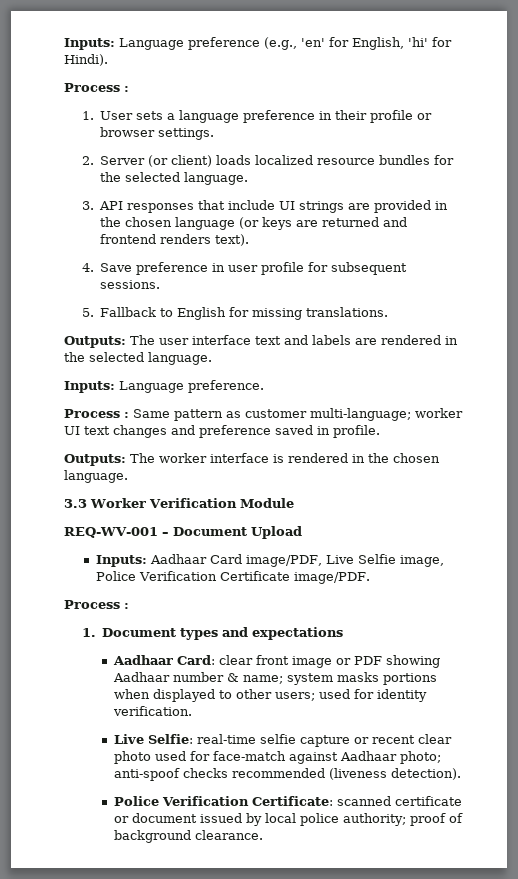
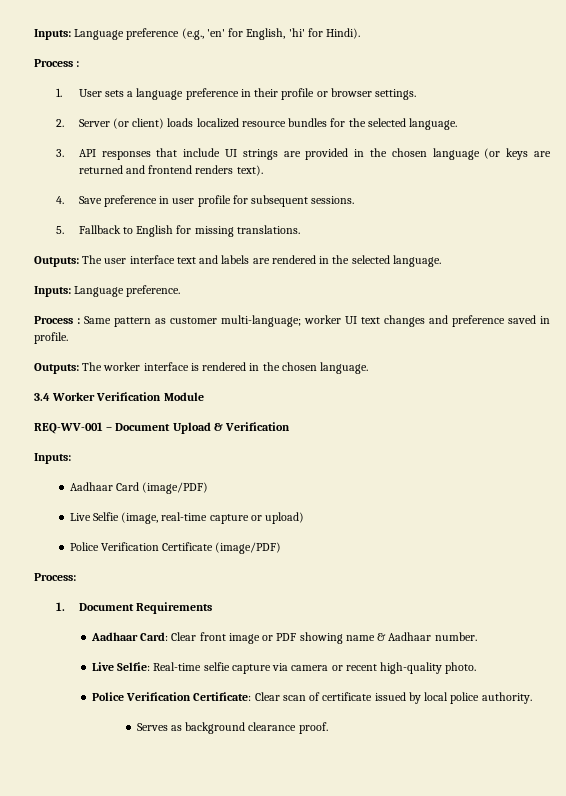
- 3.3 Worker Verification Module
+ 3.4 Worker Verification Module
- REQ-WV-001 – Document Upload
- Inputs: Aadhaar Card image/PDF, Live Selfie image, Police Verification Certificate image/PDF.
- Process :
+ REQ-WV-001 – Document Upload & Verification
+ Inputs:
+ Aadhaar Card (image/PDF)
+ Live Selfie (image, real-time capture or upload)
+ Police Verification Certificate (image/PDF)
+ Process:
- 1. Document types and expectations
+ 1. Document Requirements
- Aadhaar Card: clear front image or PDF showing Aadhaar number & name; system masks portions when displayed to other users; used for identity verification.
+ Aadhaar Card: Clear front image or PDF showing name & Aadhaar number.
- Live Selfie: real-time selfie capture or recent clear photo used for face-match against Aadhaar photo; anti-spoof checks recommended (liveness detection).
- Police Verification Certificate: scanned certificate or document issued by local police authority; proof of background clearance.
+ Live Selfie: Real-time selfie capture via camera or recent high-quality photo.
+ Police Verification Certificate: Clear scan of certificate issued by local police authority.
+ Serves as background clearance proof.

